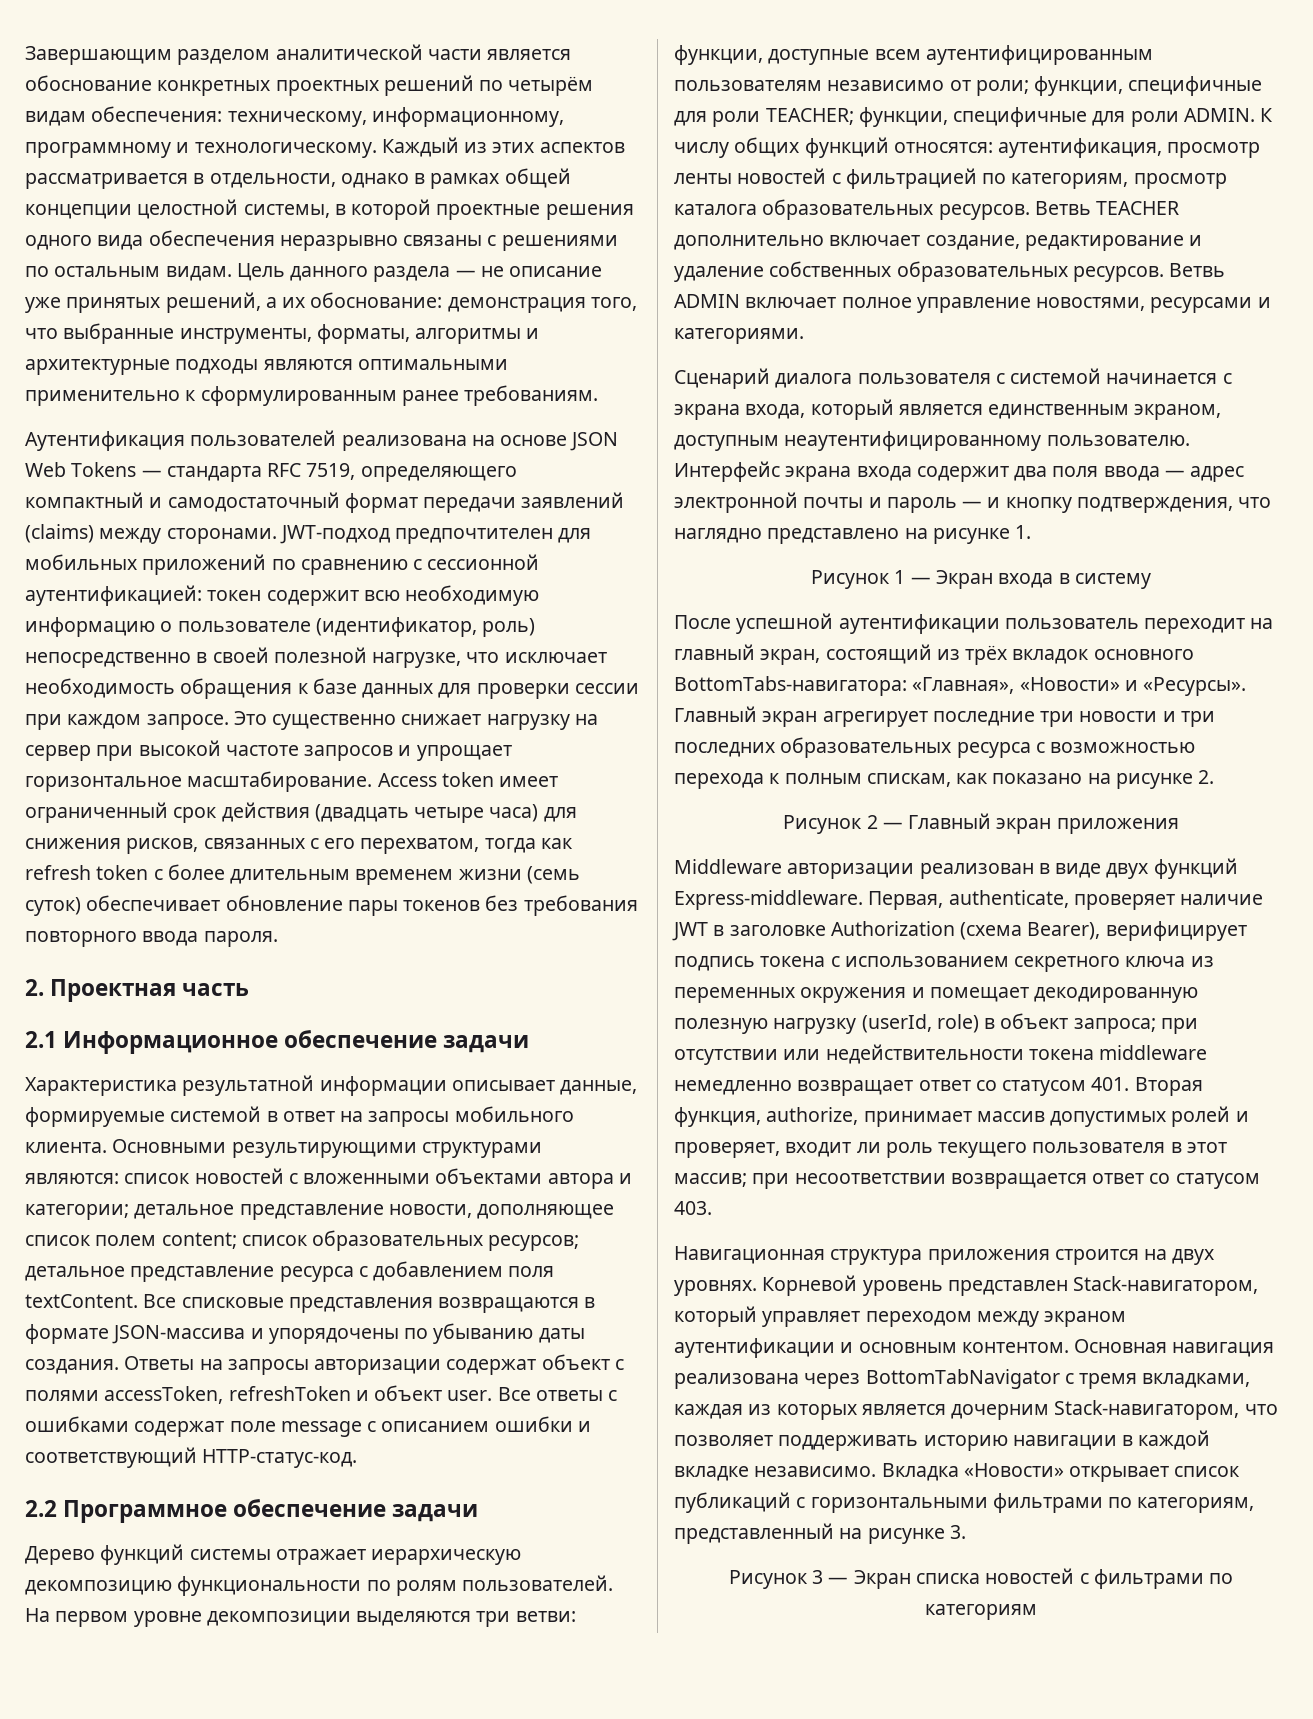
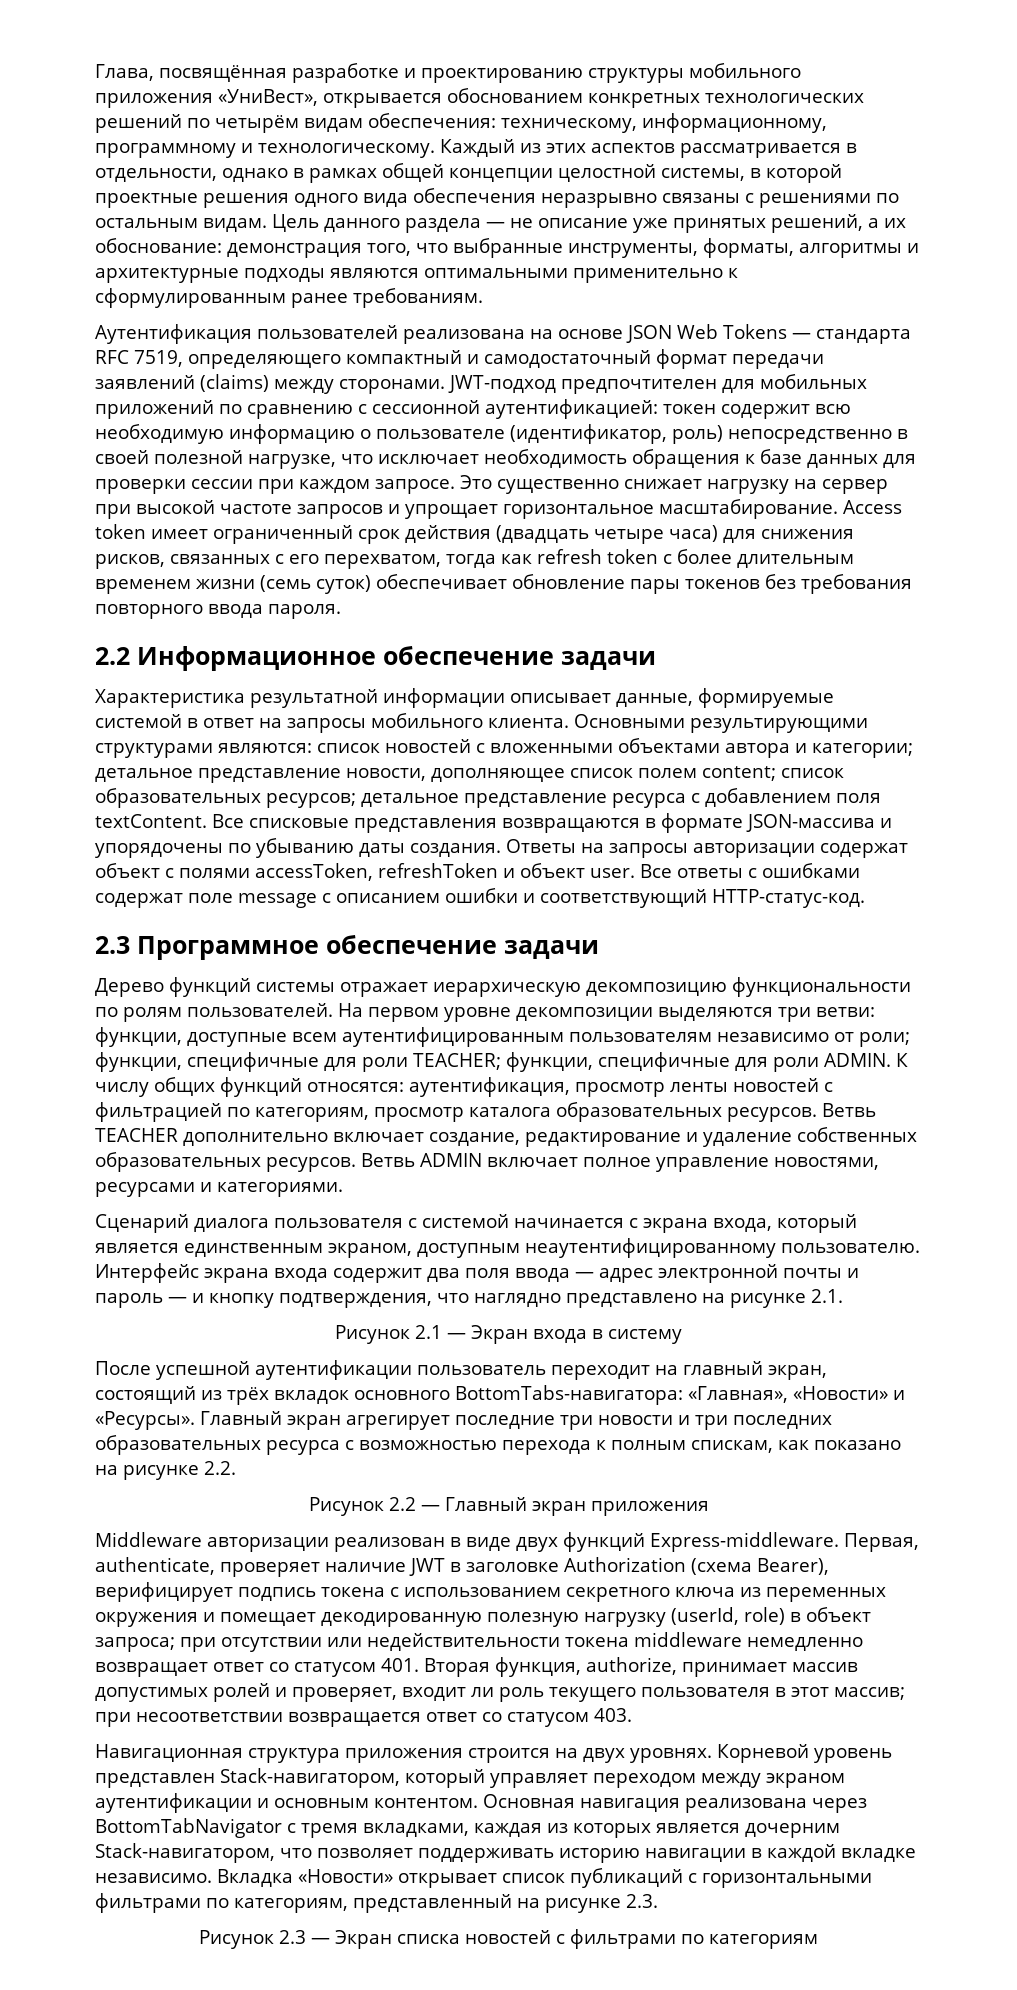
- Завершающим разделом аналитической части является обоснование конкретных проектных решений по четырём видам обеспечения: техническому, информационному, программному и технологическому.
+ Глава, посвящённая разработке и проектированию структуры мобильного приложения «УниВест», открывается обоснованием конкретных технологических решений по четырём видам обеспечения: техническому, информационному, программному и технологическому.
- 2. Проектная часть
- 2.1 Информационное обеспечение задачи
+ 2.2 Информационное обеспечение задачи
- 2.2 Программное обеспечение задачи
+ 2.3 Программное обеспечение задачи
- Интерфейс экрана входа содержит два поля ввода — адрес электронной почты и пароль — и кнопку подтверждения, что наглядно представлено на рисунке 1.
- Рисунок 1 — Экран входа в систему
+ Интерфейс экрана входа содержит два поля ввода — адрес электронной почты и пароль — и кнопку подтверждения, что наглядно представлено на рисунке 2.1.
+ Рисунок 2.1 — Экран входа в систему
- Главный экран агрегирует последние три новости и три последних образовательных ресурса с возможностью перехода к полным спискам, как показано на рисунке 2.
- Рисунок 2 — Главный экран приложения
+ Главный экран агрегирует последние три новости и три последних образовательных ресурса с возможностью перехода к полным спискам, как показано на рисунке 2.2.
+ Рисунок 2.2 — Главный экран приложения
- Вкладка «Новости» открывает список публикаций с горизонтальными фильтрами по категориям, представленный на рисунке 3.
- Рисунок 3 — Экран списка новостей с фильтрами по категориям
+ Вкладка «Новости» открывает список публикаций с горизонтальными фильтрами по категориям, представленный на рисунке 2.3.
+ Рисунок 2.3 — Экран списка новостей с фильтрами по категориям

